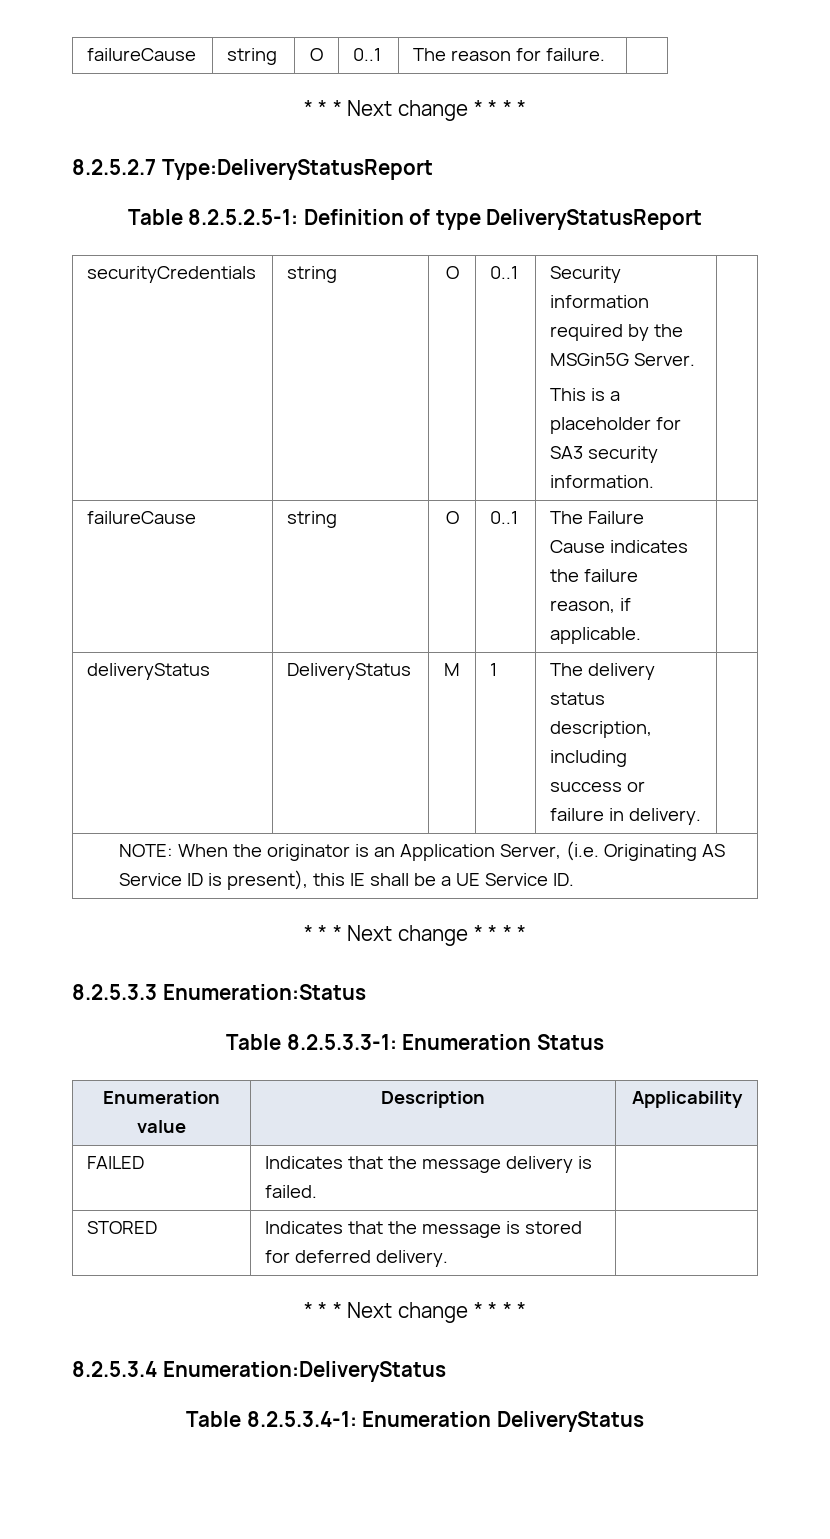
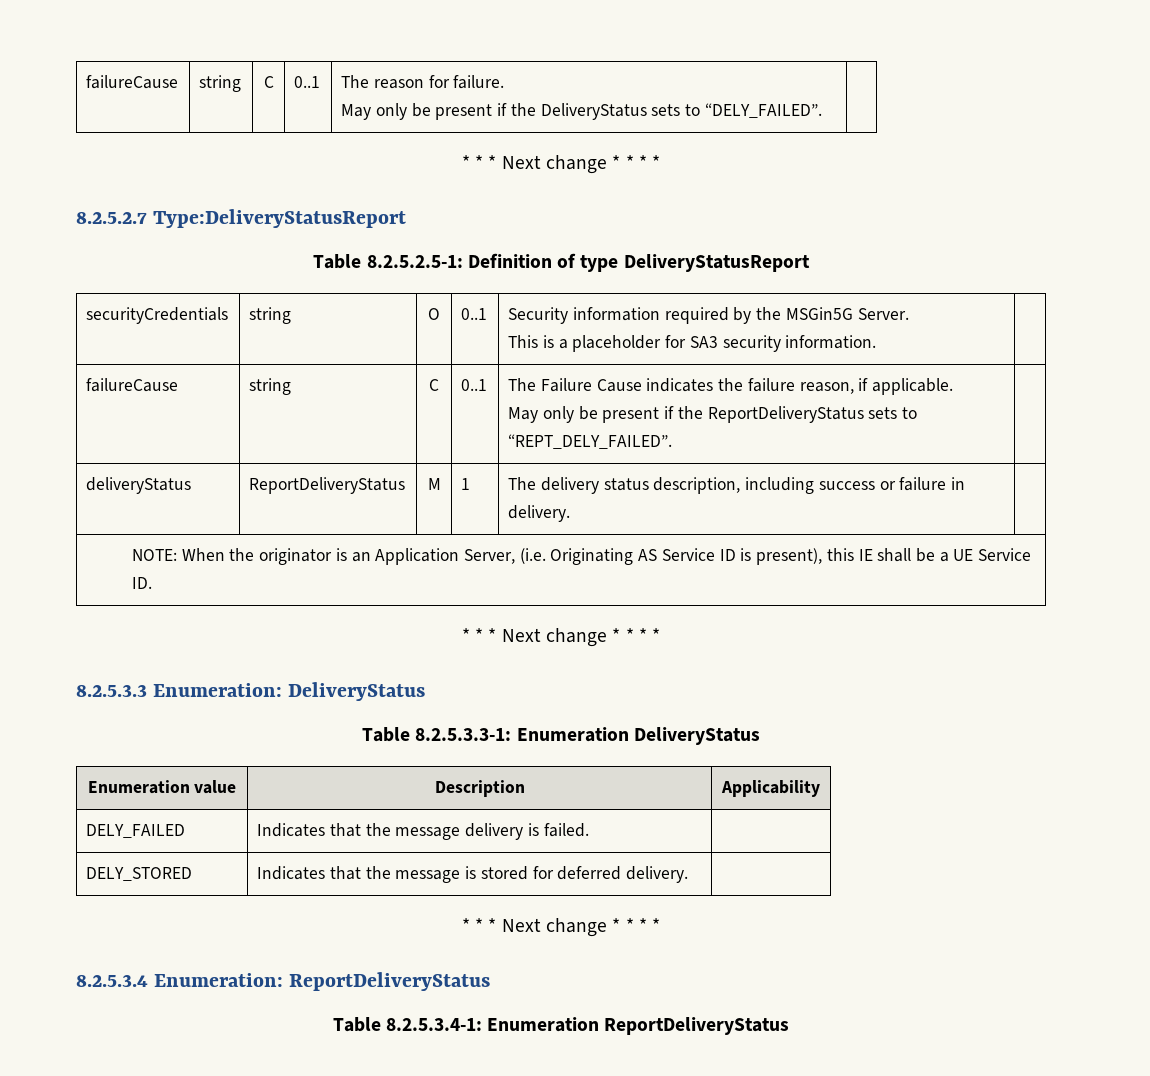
- failureCause | string | O | 0..1 | The reason for failure. |
+ failureCause | string | C | 0..1 | The reason for failure.
+ May only be present if the DeliveryStatus sets to “DELY_FAILED”. |
- failureCause | string | O | 0..1 | The Failure Cause indicates the failure reason, if applicable. |
+ failureCause | string | C | 0..1 | The Failure Cause indicates the failure reason, if applicable.
+ May only be present if the ReportDeliveryStatus sets to “REPT_DELY_FAILED”. |
- deliveryStatus | DeliveryStatus | M | 1 | The delivery status description, including success or failure in delivery. |
+ deliveryStatus | ReportDeliveryStatus | M | 1 | The delivery status description, including success or failure in delivery. |
- 8.2.5.3.3 Enumeration:Status
+ 8.2.5.3.3 Enumeration: DeliveryStatus
- Table 8.2.5.3.3-1: Enumeration Status
+ Table 8.2.5.3.3-1: Enumeration DeliveryStatus
- FAILED | Indicates that the message delivery is failed. |
+ DELY_FAILED | Indicates that the message delivery is failed. |
- STORED | Indicates that the message is stored for deferred delivery. |
+ DELY_STORED | Indicates that the message is stored for deferred delivery. |
- 8.2.5.3.4 Enumeration:DeliveryStatus
+ 8.2.5.3.4 Enumeration: ReportDeliveryStatus
- Table 8.2.5.3.4-1: Enumeration DeliveryStatus
+ Table 8.2.5.3.4-1: Enumeration ReportDeliveryStatus

